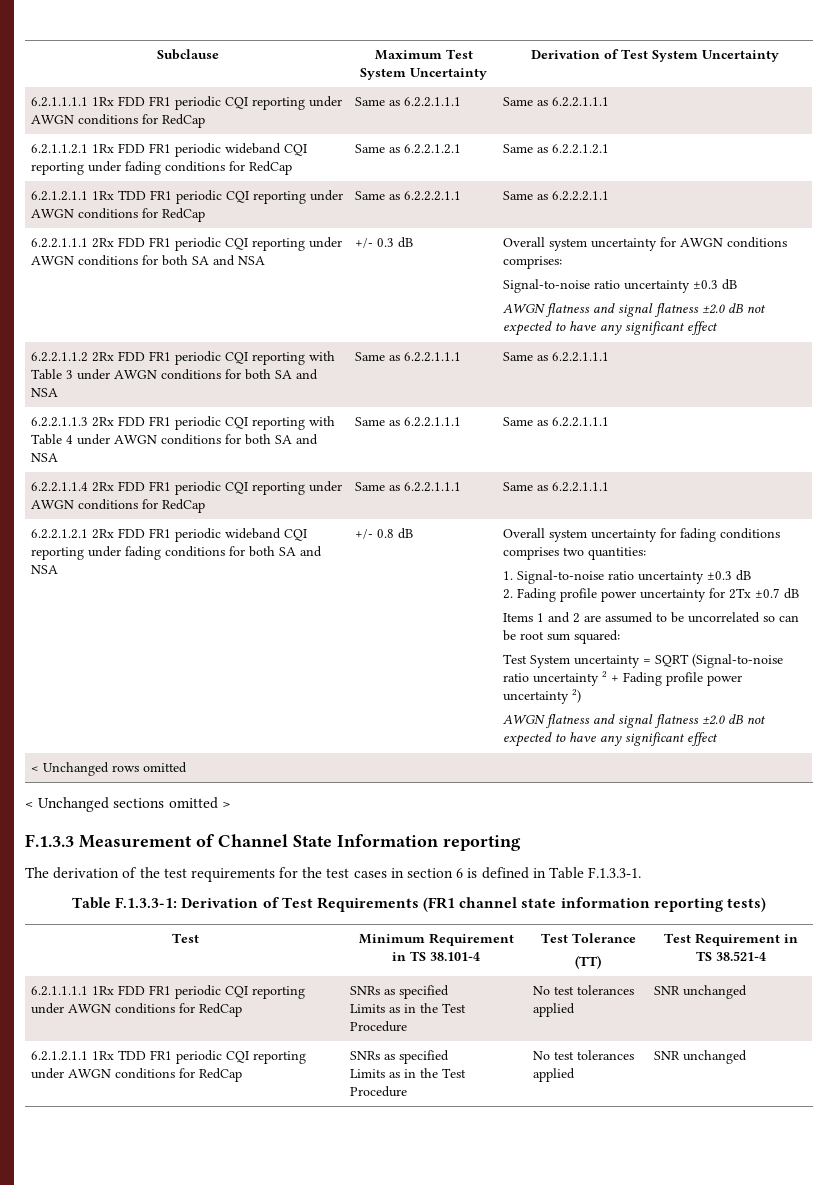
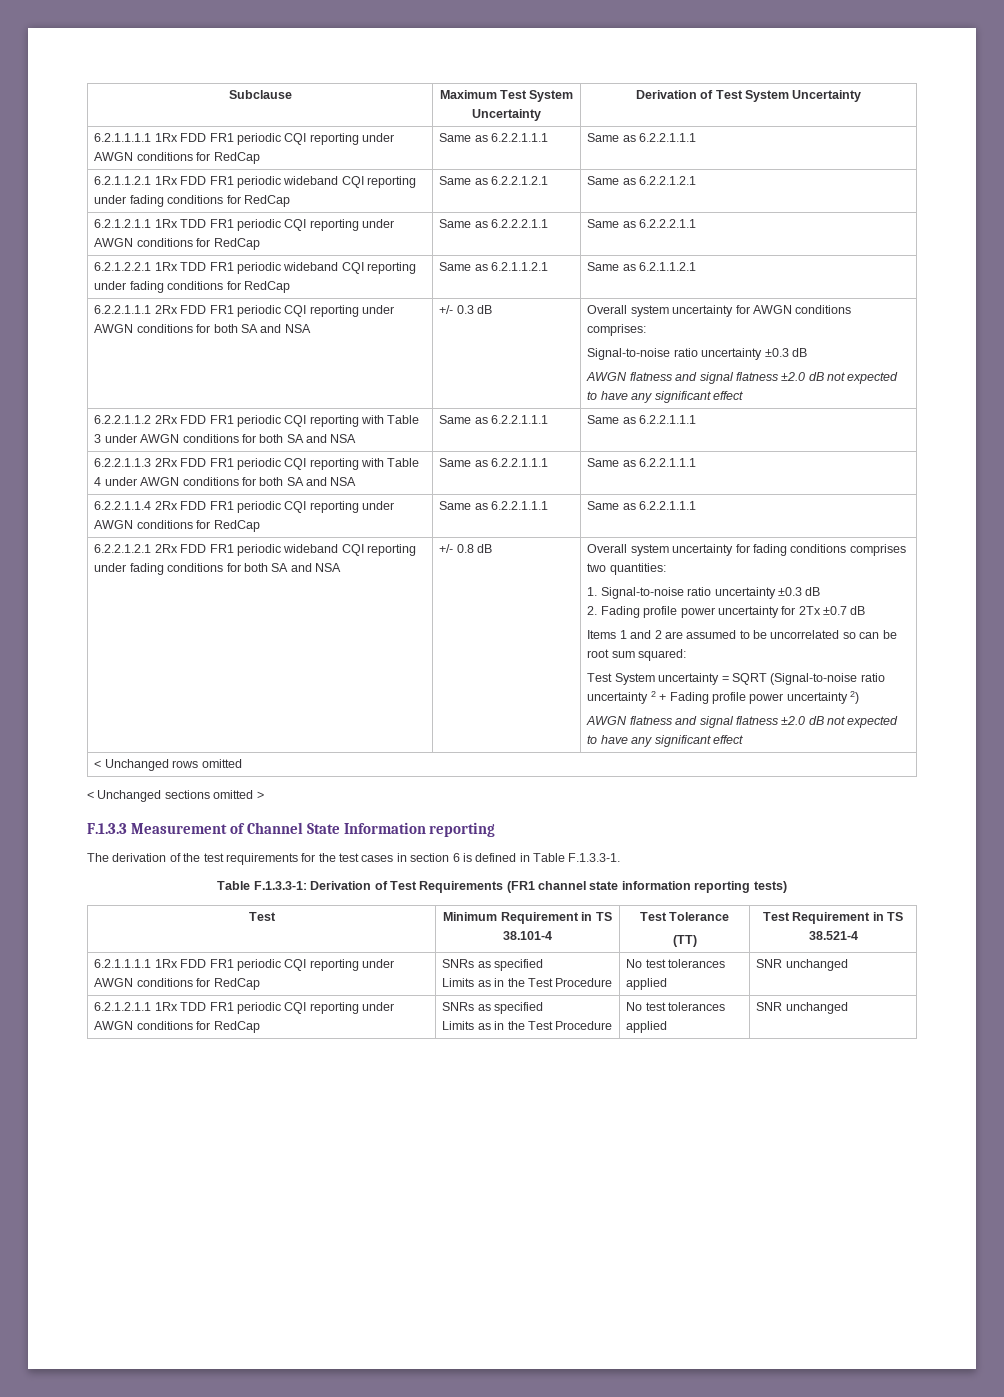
+ 6.2.1.2.2.1 1Rx TDD FR1 periodic wideband CQI reporting under fading conditions for RedCap | Same as 6.2.1.1.2.1 | Same as 6.2.1.1.2.1

